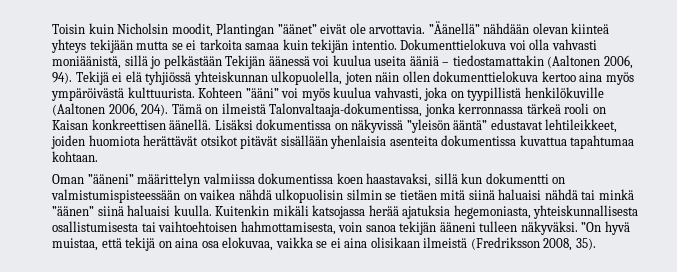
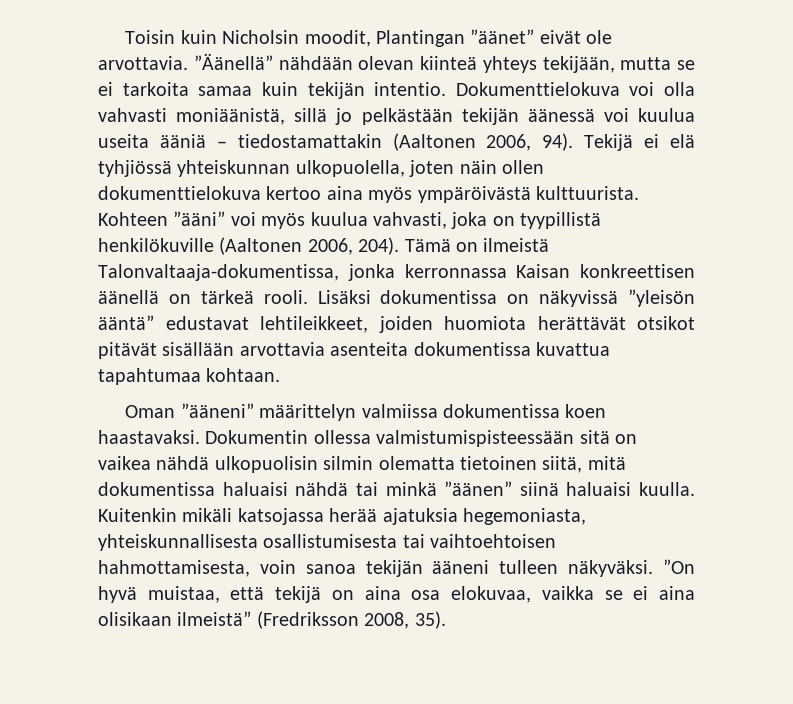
- Toisin kuin Nicholsin moodit, Plantingan ”äänet” eivät ole arvottavia. ”Äänellä” nähdään olevan kiinteä yhteys tekijään mutta se ei tarkoita samaa kuin tekijän intentio.
+ Toisin kuin Nicholsin moodit, Plantingan ”äänet” eivät ole arvottavia. ”Äänellä” nähdään olevan kiinteä yhteys tekijään, mutta se ei tarkoita samaa kuin tekijän intentio.
- Dokumenttielokuva voi olla vahvasti moniäänistä, sillä jo pelkästään Tekijän äänessä voi kuulua useita ääniä – tiedostamattakin (Aaltonen 2006, 94).
+ Dokumenttielokuva voi olla vahvasti moniäänistä, sillä jo pelkästään tekijän äänessä voi kuulua useita ääniä – tiedostamattakin (Aaltonen 2006, 94).
- Tämä on ilmeistä Talonvaltaaja-dokumentissa, jonka kerronnassa tärkeä rooli on Kaisan konkreettisen äänellä.
+ Tämä on ilmeistä Talonvaltaaja-dokumentissa, jonka kerronnassa Kaisan konkreettisen äänellä on tärkeä rooli.
- Lisäksi dokumentissa on näkyvissä ”yleisön ääntä” edustavat lehtileikkeet, joiden huomiota herättävät otsikot pitävät sisällään yhenlaisia asenteita dokumentissa kuvattua tapahtumaa kohtaan.
+ Lisäksi dokumentissa on näkyvissä ”yleisön ääntä” edustavat lehtileikkeet, joiden huomiota herättävät otsikot pitävät sisällään arvottavia asenteita dokumentissa kuvattua tapahtumaa kohtaan.
- Oman ”ääneni” määrittelyn valmiissa dokumentissa koen haastavaksi, sillä kun dokumentti on valmistumispisteessään on vaikea nähdä ulkopuolisin silmin se tietäen mitä siinä haluaisi nähdä tai minkä ”äänen” siinä haluaisi kuulla.
+ Oman ”ääneni” määrittelyn valmiissa dokumentissa koen haastavaksi. Dokumentin ollessa valmistumispisteessään sitä on vaikea nähdä ulkopuolisin silmin olematta tietoinen siitä, mitä dokumentissa haluaisi nähdä tai minkä ”äänen” siinä haluaisi kuulla.
- Kuitenkin mikäli katsojassa herää ajatuksia hegemoniasta, yhteiskunnallisesta osallistumisesta tai vaihtoehtoisen hahmottamisesta, voin sanoa tekijän ääneni tulleen näkyväksi. ”On hyvä muistaa, että tekijä on aina osa elokuvaa, vaikka se ei aina olisikaan ilmeistä (Fredriksson 2008, 35).
+ Kuitenkin mikäli katsojassa herää ajatuksia hegemoniasta, yhteiskunnallisesta osallistumisesta tai vaihtoehtoisen hahmottamisesta, voin sanoa tekijän ääneni tulleen näkyväksi. ”On hyvä muistaa, että tekijä on aina osa elokuvaa, vaikka se ei aina olisikaan ilmeistä” (Fredriksson 2008, 35).

